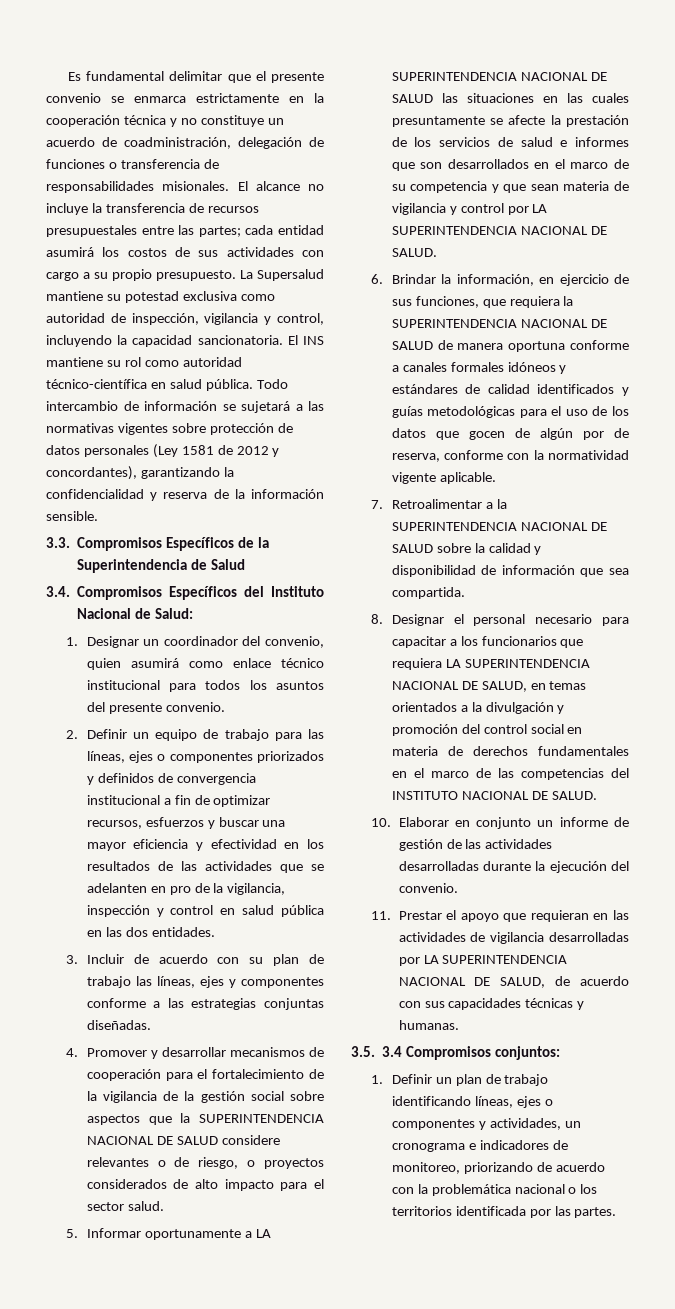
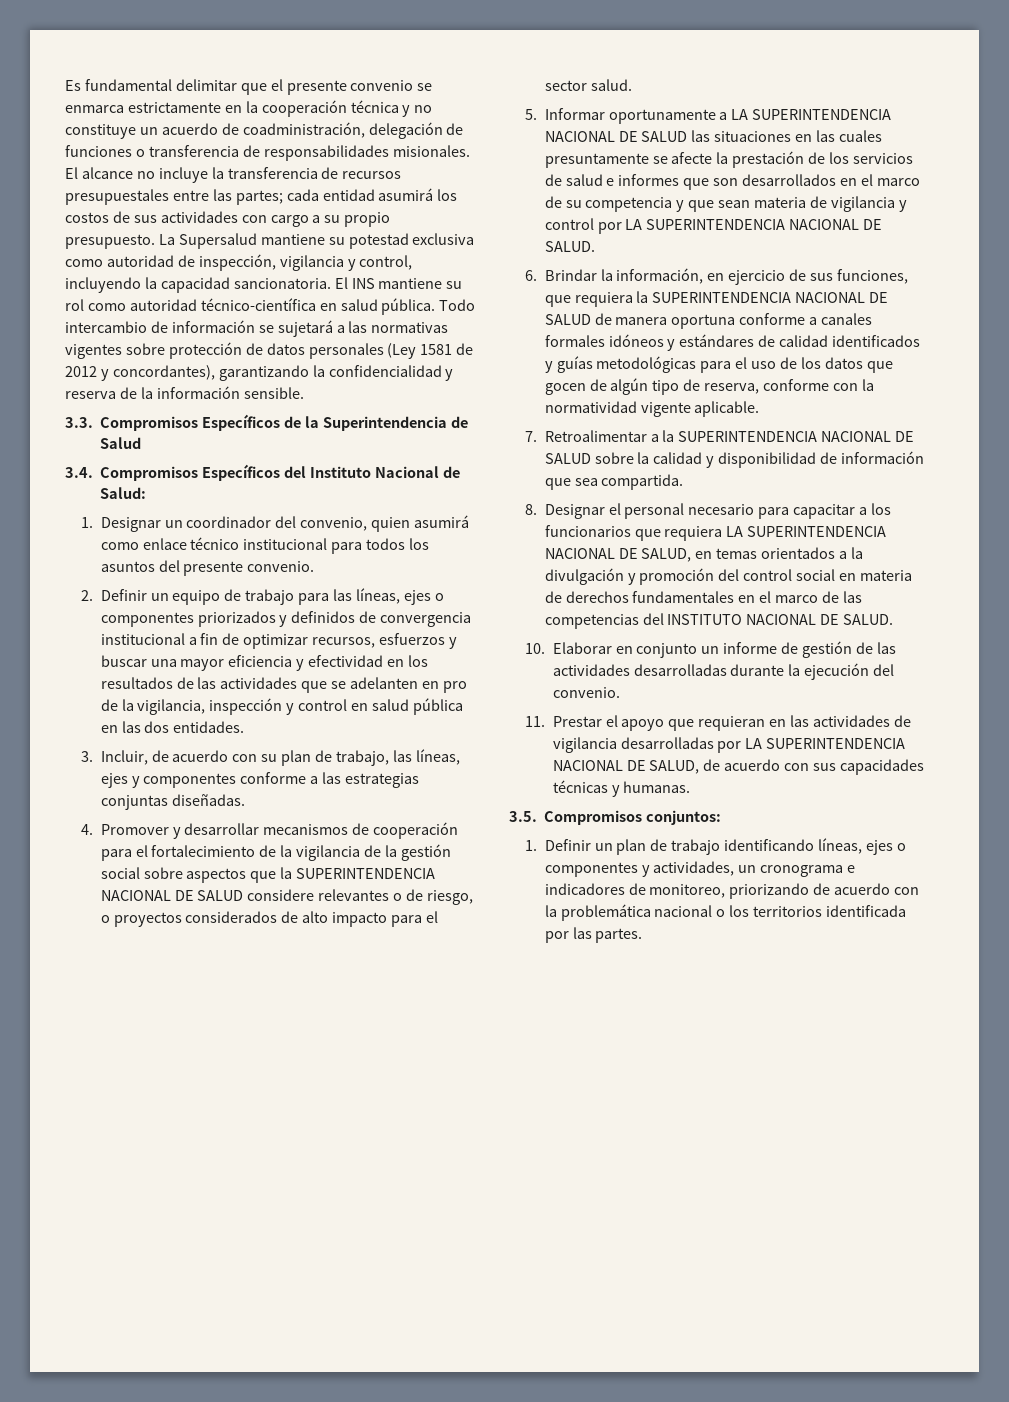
- 3. Incluir de acuerdo con su plan de trabajo las líneas, ejes y componentes conforme a las estrategias conjuntas diseñadas.
+ 3. Incluir, de acuerdo con su plan de trabajo, las líneas, ejes y componentes conforme a las estrategias conjuntas diseñadas.
- 6. Brindar la información, en ejercicio de sus funciones, que requiera la SUPERINTENDENCIA NACIONAL DE SALUD de manera oportuna conforme a canales formales idóneos y estándares de calidad identificados y guías metodológicas para el uso de los datos que gocen de algún por de reserva, conforme con la normatividad vigente aplicable.
+ 6. Brindar la información, en ejercicio de sus funciones, que requiera la SUPERINTENDENCIA NACIONAL DE SALUD de manera oportuna conforme a canales formales idóneos y estándares de calidad identificados y guías metodológicas para el uso de los datos que gocen de algún tipo de reserva, conforme con la normatividad vigente aplicable.
- 3.5. 3.4 Compromisos conjuntos:
+ 3.5. Compromisos conjuntos:

